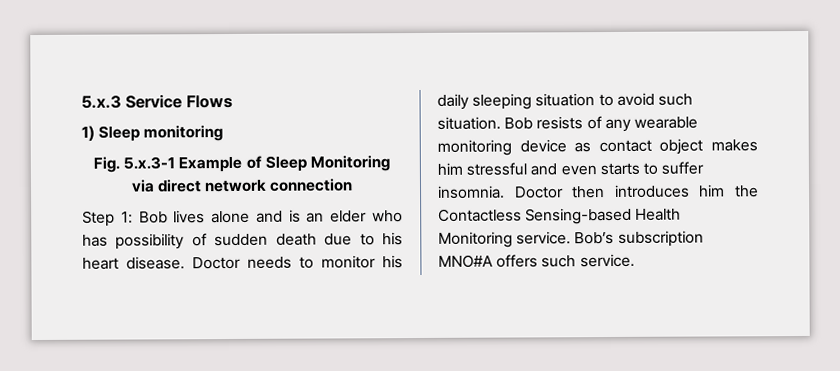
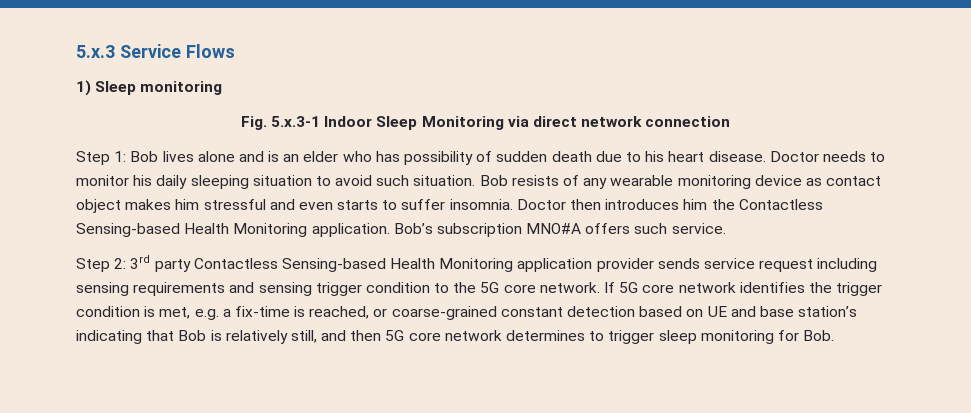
- Fig. 5.x.3-1 Example of Sleep Monitoring via direct network connection
+ Fig. 5.x.3-1 Indoor Sleep Monitoring via direct network connection
- Doctor then introduces him the Contactless Sensing-based Health Monitoring service.
+ Doctor then introduces him the Contactless Sensing-based Health Monitoring application.
+ Step 2: 3rd party Contactless Sensing-based Health Monitoring application provider sends service request including sensing requirements and sensing trigger condition to the 5G core network. If 5G core network identifies the trigger condition is met, e.g. a fix-time is reached, or coarse-grained constant detection based on UE and base station’s indicating that Bob is relatively still, and then 5G core network determines to trigger sleep monitoring for Bob.

